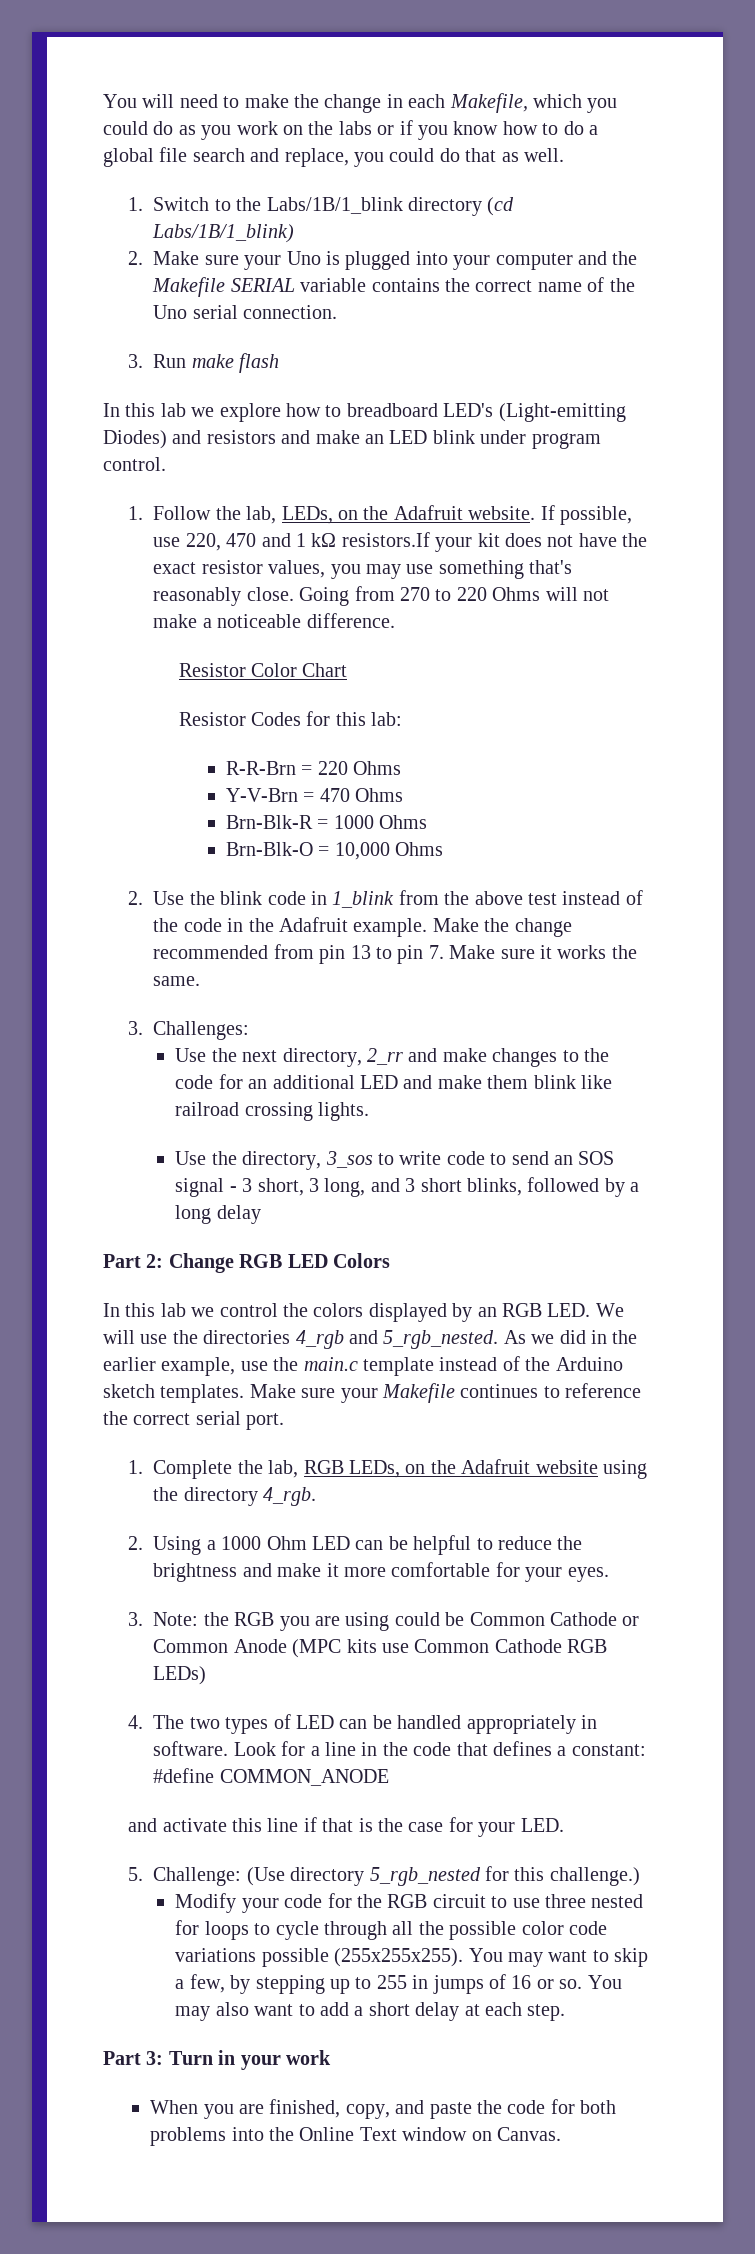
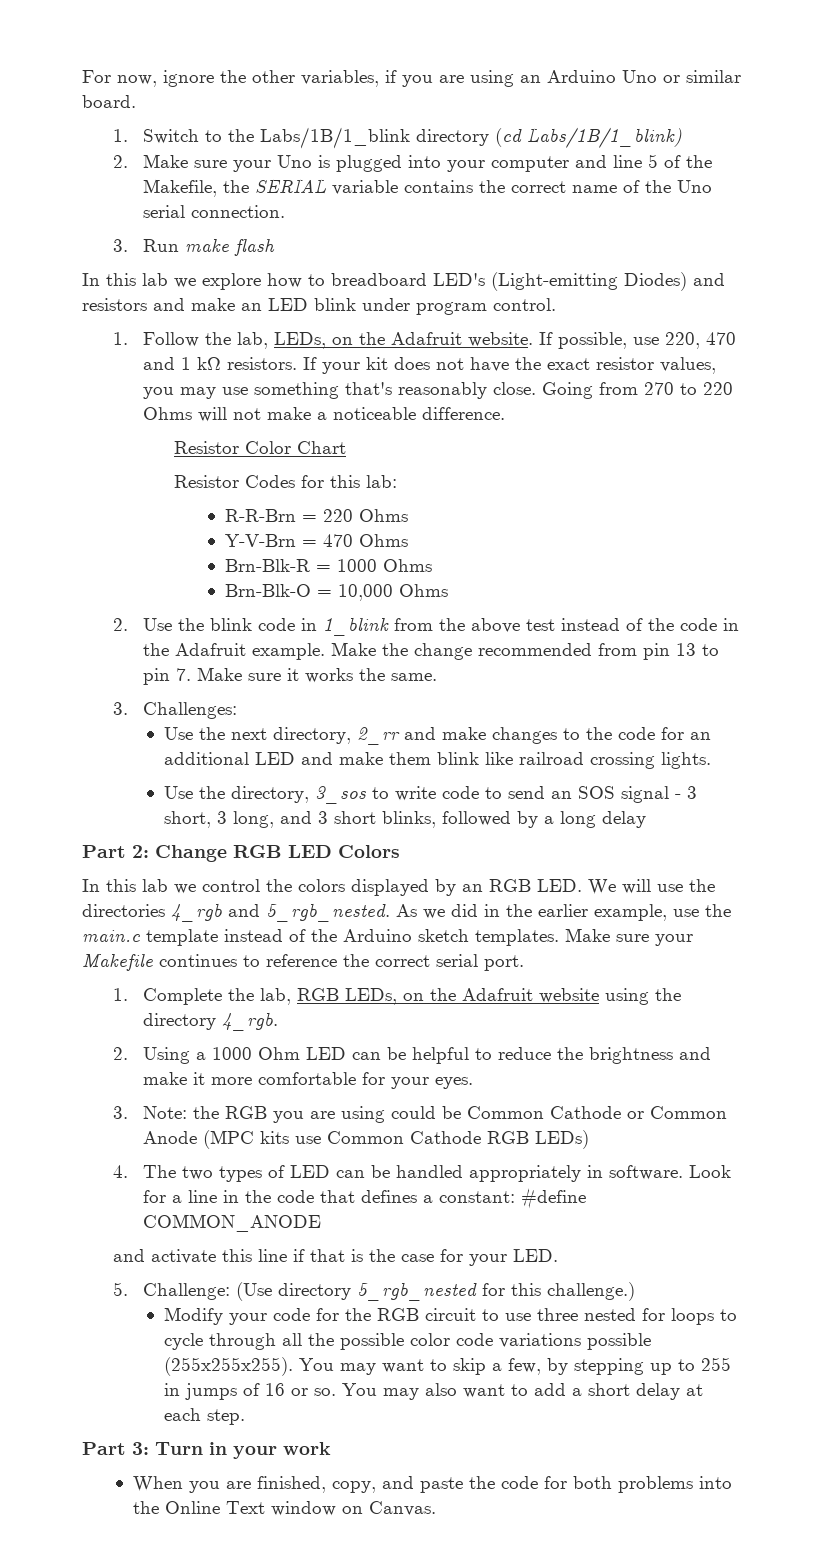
- You will need to make the change in each Makefile, which you could do as you work on the labs or if you know how to do a global file search and replace, you could do that as well.
+ For now, ignore the other variables, if you are using an Arduino Uno or similar board.
- 2. Make sure your Uno is plugged into your computer and the Makefile SERIAL variable contains the correct name of the Uno serial connection.
+ 2. Make sure your Uno is plugged into your computer and line 5 of the Makefile, the SERIAL variable contains the correct name of the Uno serial connection.
- If possible, use 220, 470 and 1 kΩ resistors.If your kit does not have the exact resistor values, you may use something that's reasonably close.
+ If possible, use 220, 470 and 1 kΩ resistors. If your kit does not have the exact resistor values, you may use something that's reasonably close.

